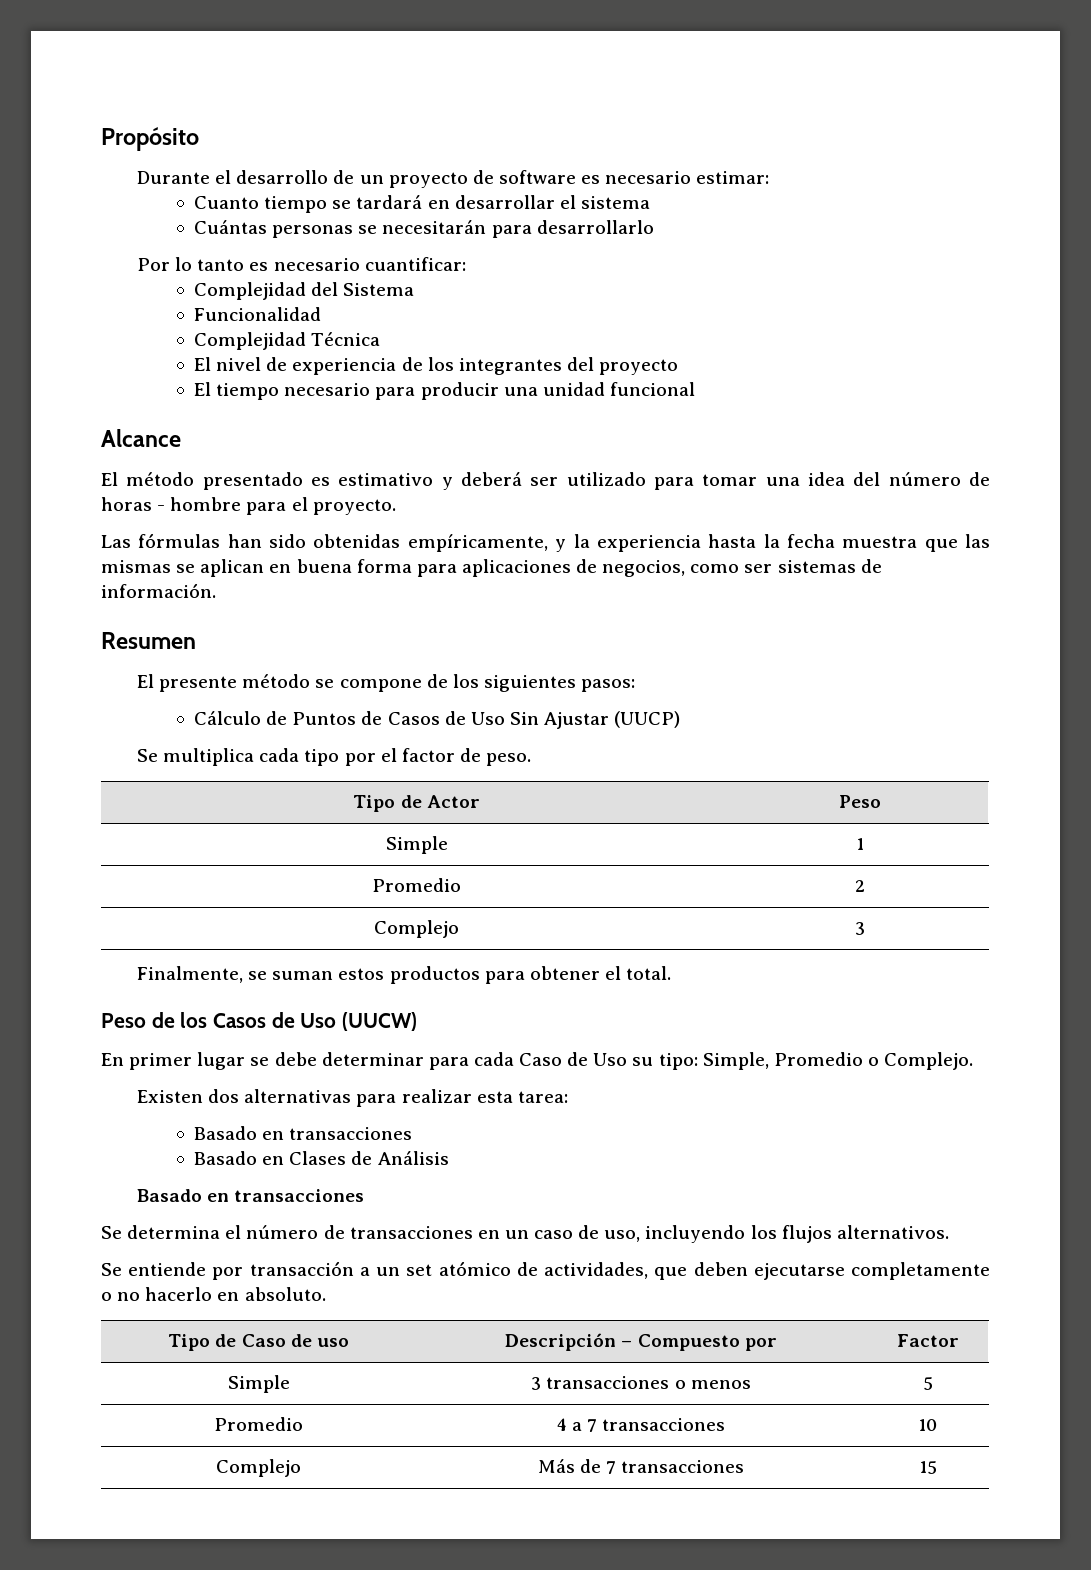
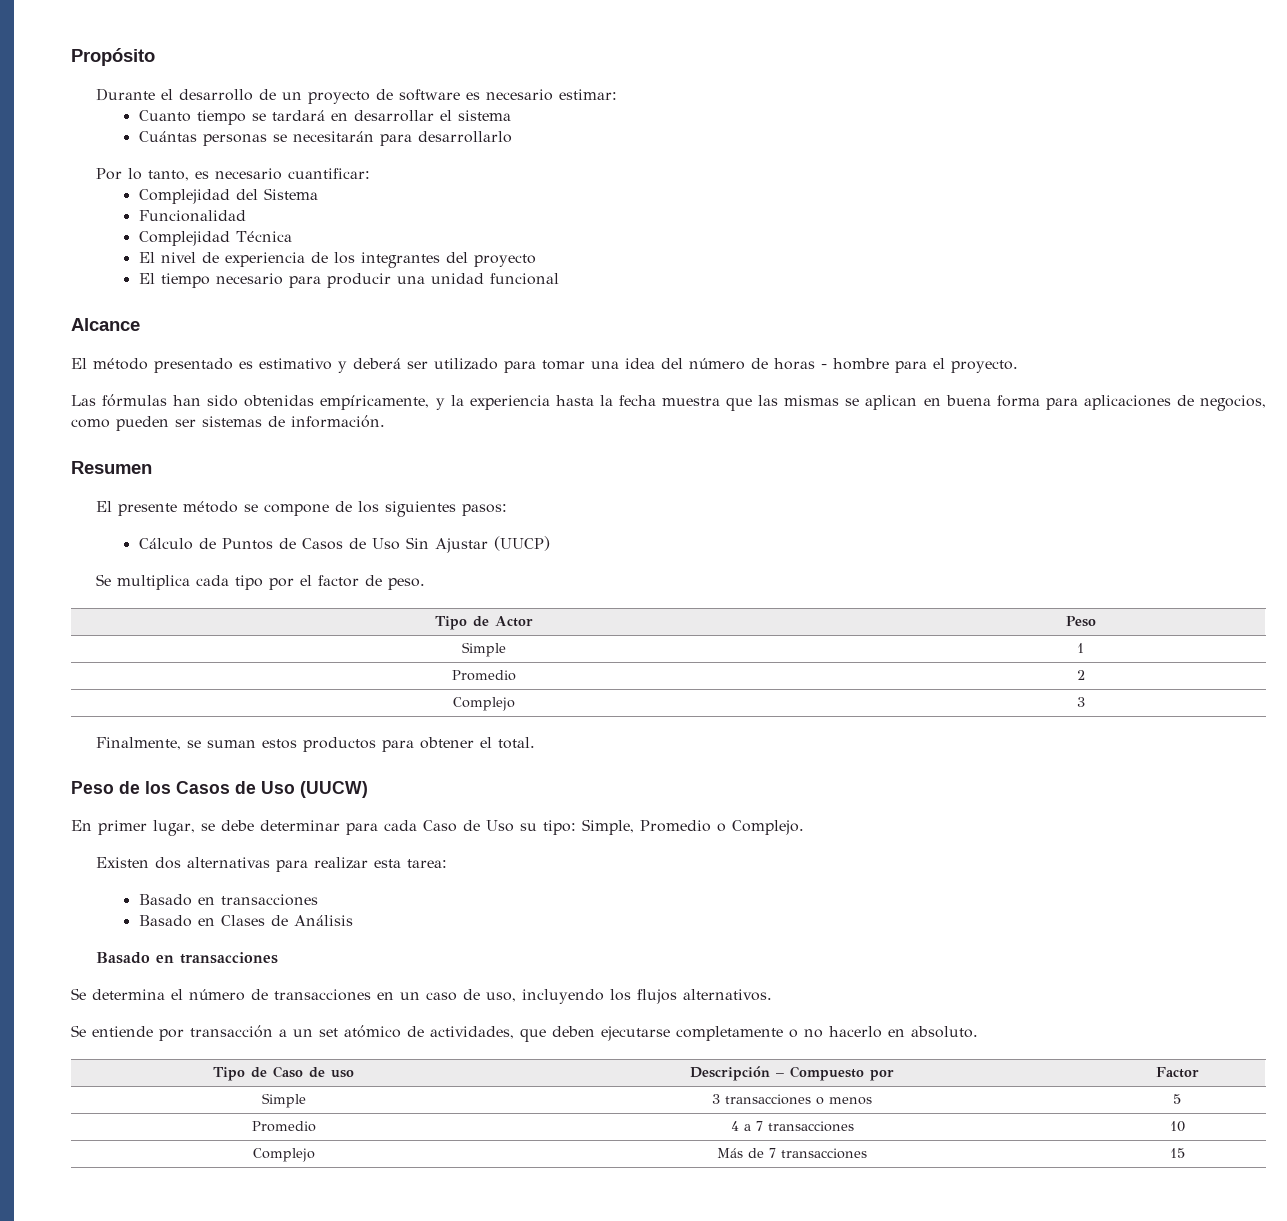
- Por lo tanto es necesario cuantificar:
+ Por lo tanto, es necesario cuantificar:
- Las fórmulas han sido obtenidas empíricamente, y la experiencia hasta la fecha muestra que las mismas se aplican en buena forma para aplicaciones de negocios, como ser sistemas de información.
+ Las fórmulas han sido obtenidas empíricamente, y la experiencia hasta la fecha muestra que las mismas se aplican en buena forma para aplicaciones de negocios, como pueden ser sistemas de información.
- En primer lugar se debe determinar para cada Caso de Uso su tipo: Simple, Promedio o Complejo.
+ En primer lugar, se debe determinar para cada Caso de Uso su tipo: Simple, Promedio o Complejo.

